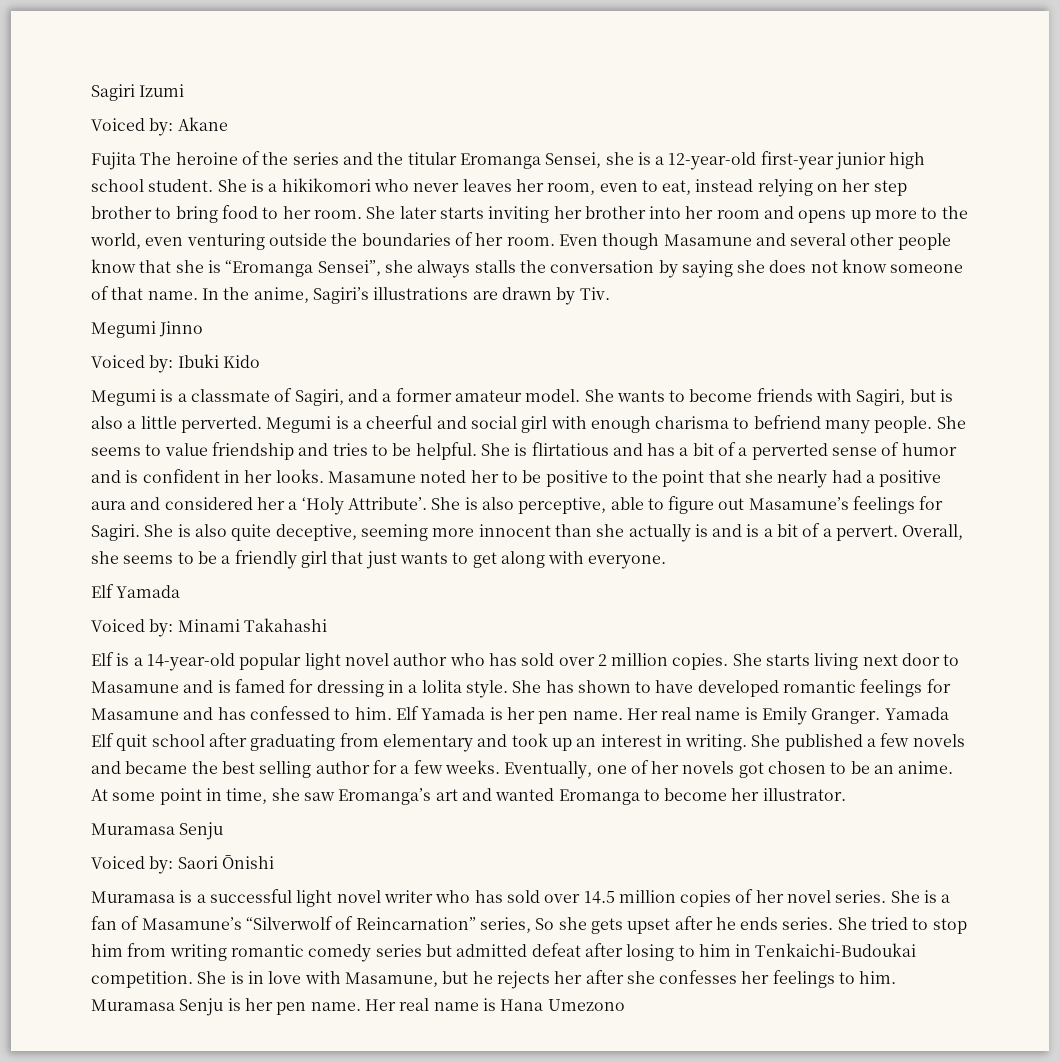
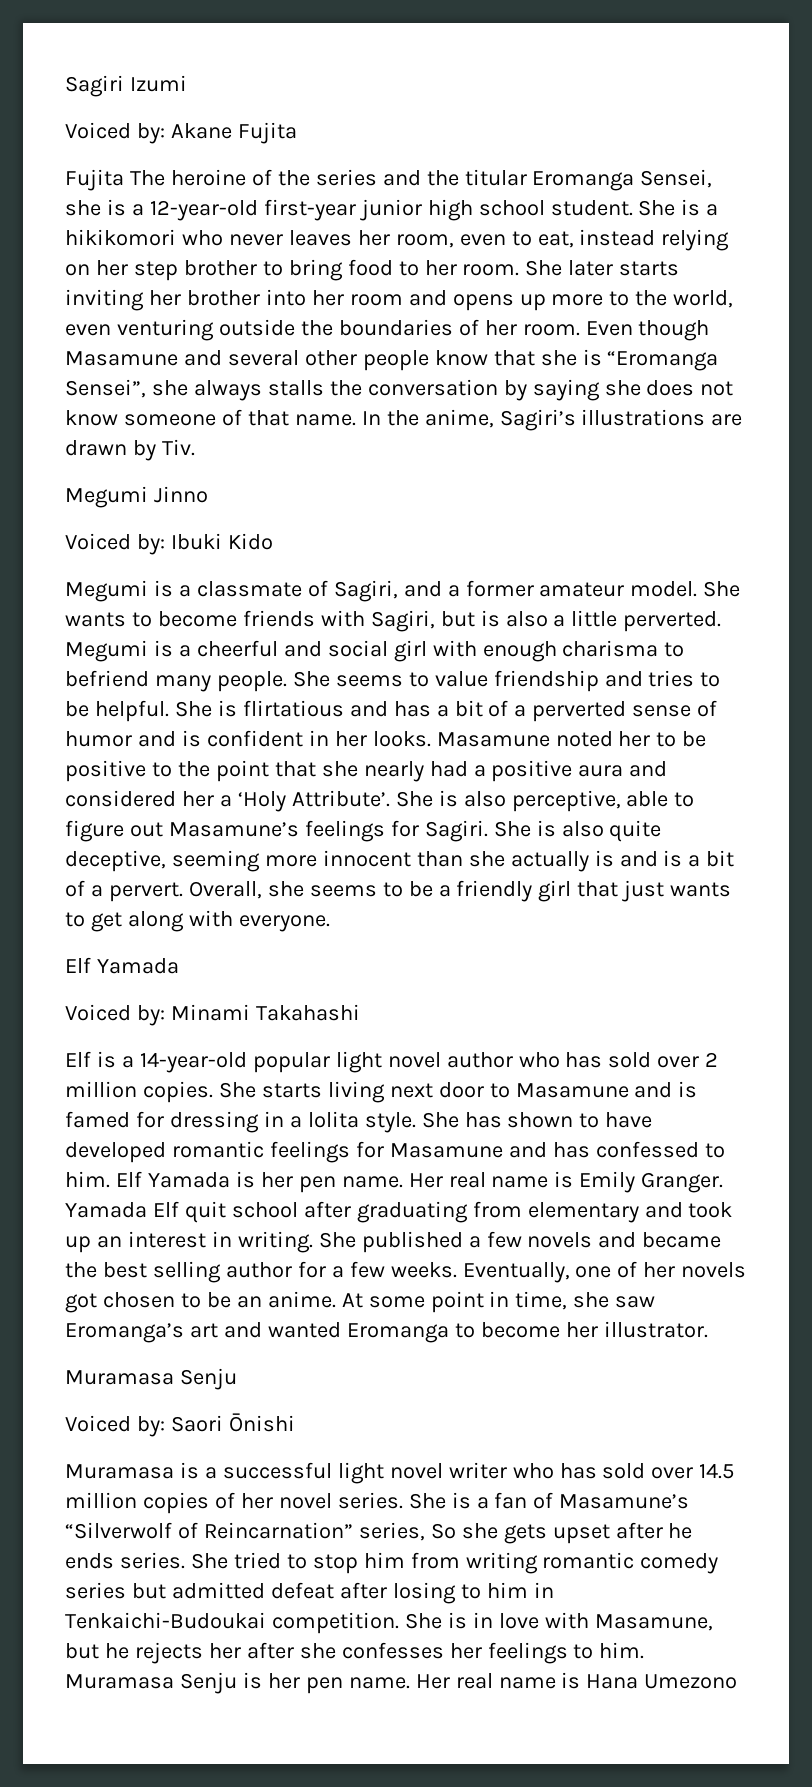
- Voiced by: Akane
+ Voiced by: Akane Fujita

